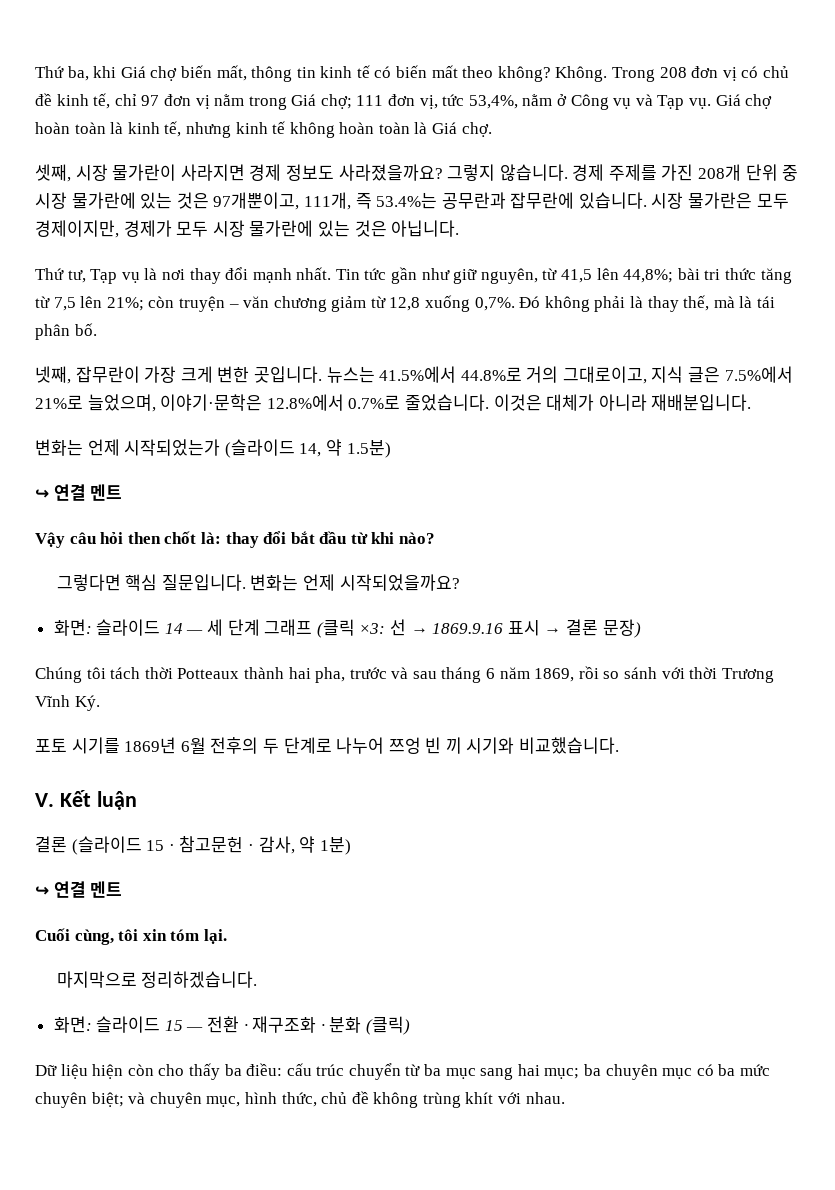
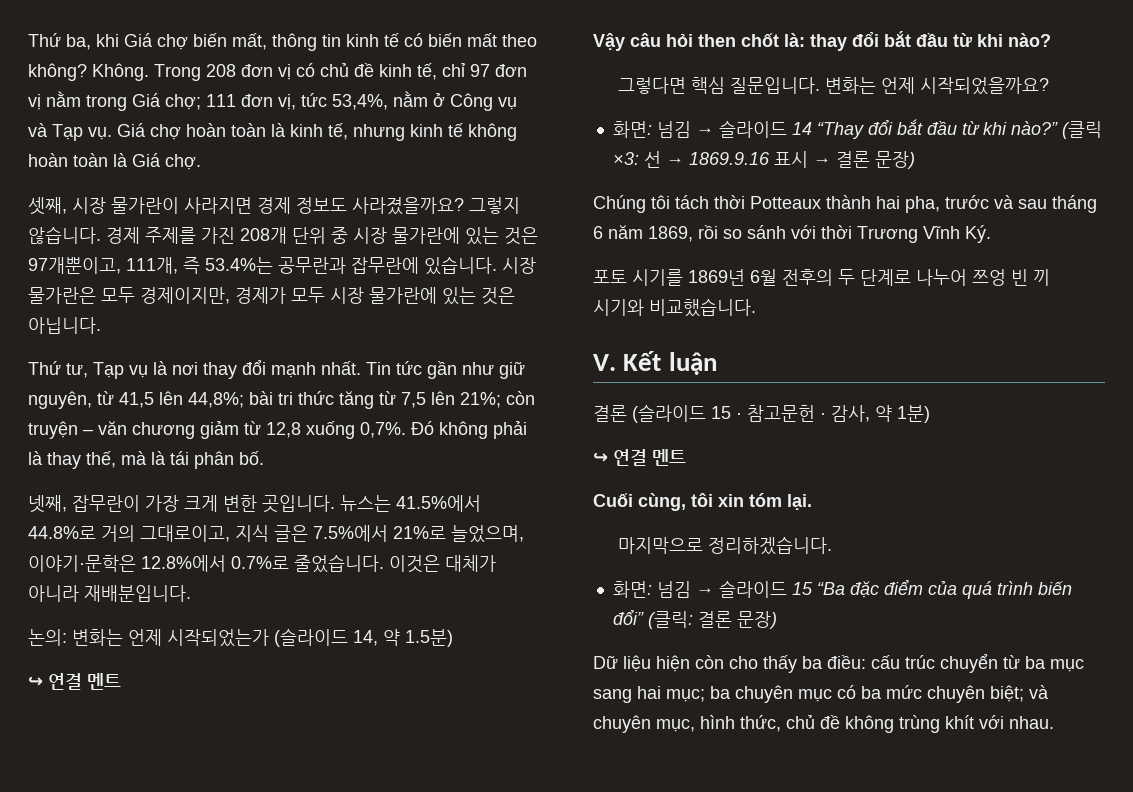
- 변화는 언제 시작되었는가 (슬라이드 14, 약 1.5분)
+ 논의: 변화는 언제 시작되었는가 (슬라이드 14, 약 1.5분)
- 화면: 슬라이드 14 — 세 단계 그래프 (클릭 ×3: 선 → 1869.9.16 표시 → 결론 문장)
+ 화면: 넘김 → 슬라이드 14 “Thay đổi bắt đầu từ khi nào?” (클릭 ×3: 선 → 1869.9.16 표시 → 결론 문장)
- 화면: 슬라이드 15 — 전환 · 재구조화 · 분화 (클릭)
+ 화면: 넘김 → 슬라이드 15 “Ba đặc điểm của quá trình biến đổi” (클릭: 결론 문장)

